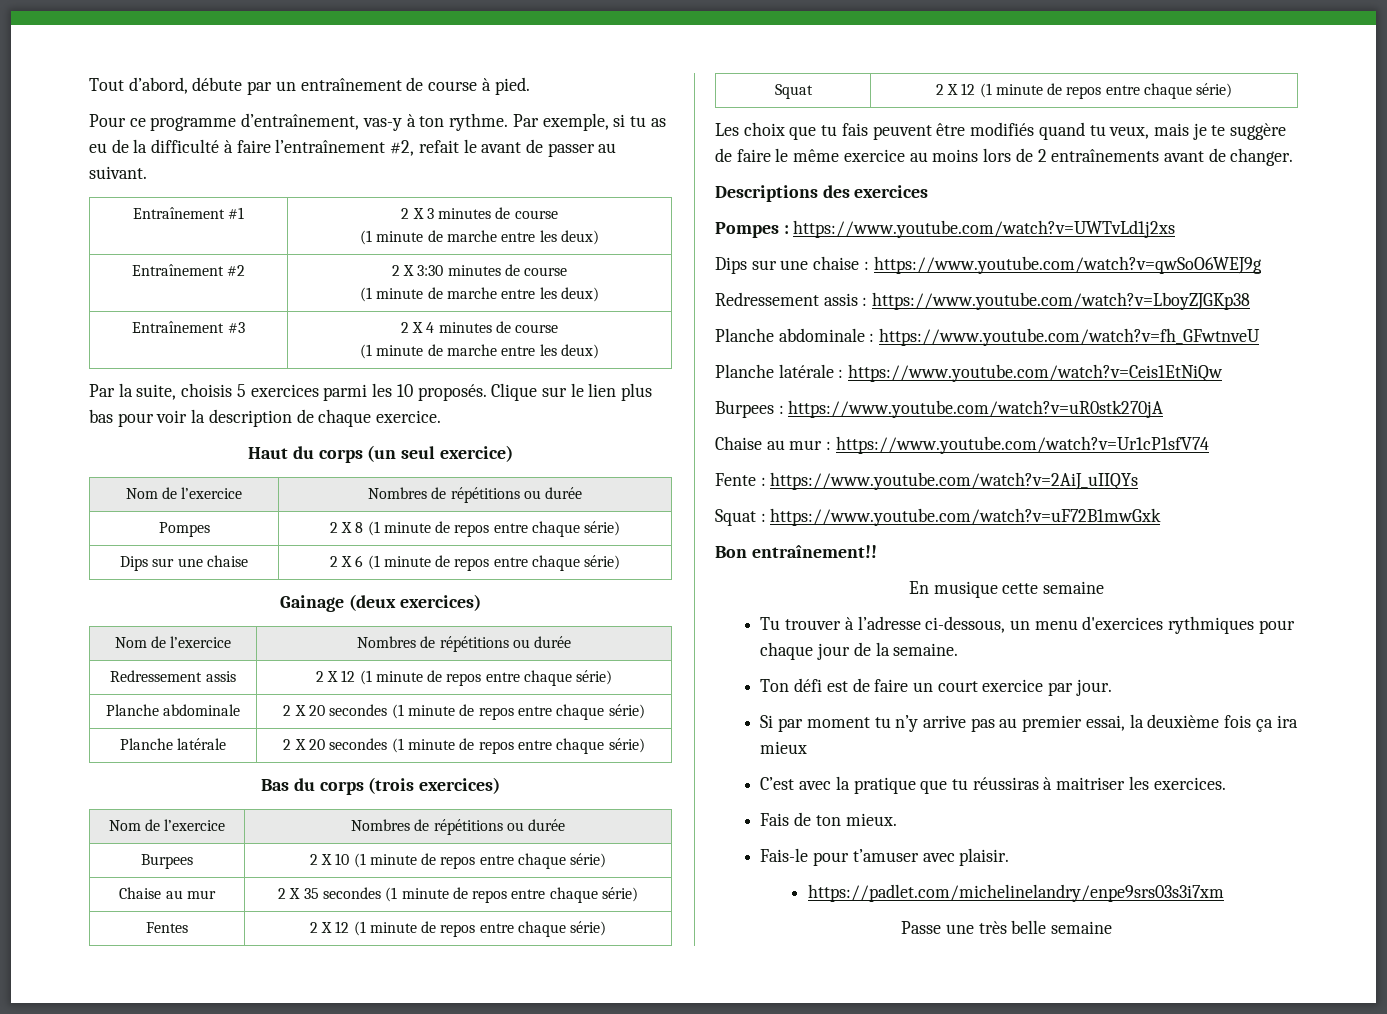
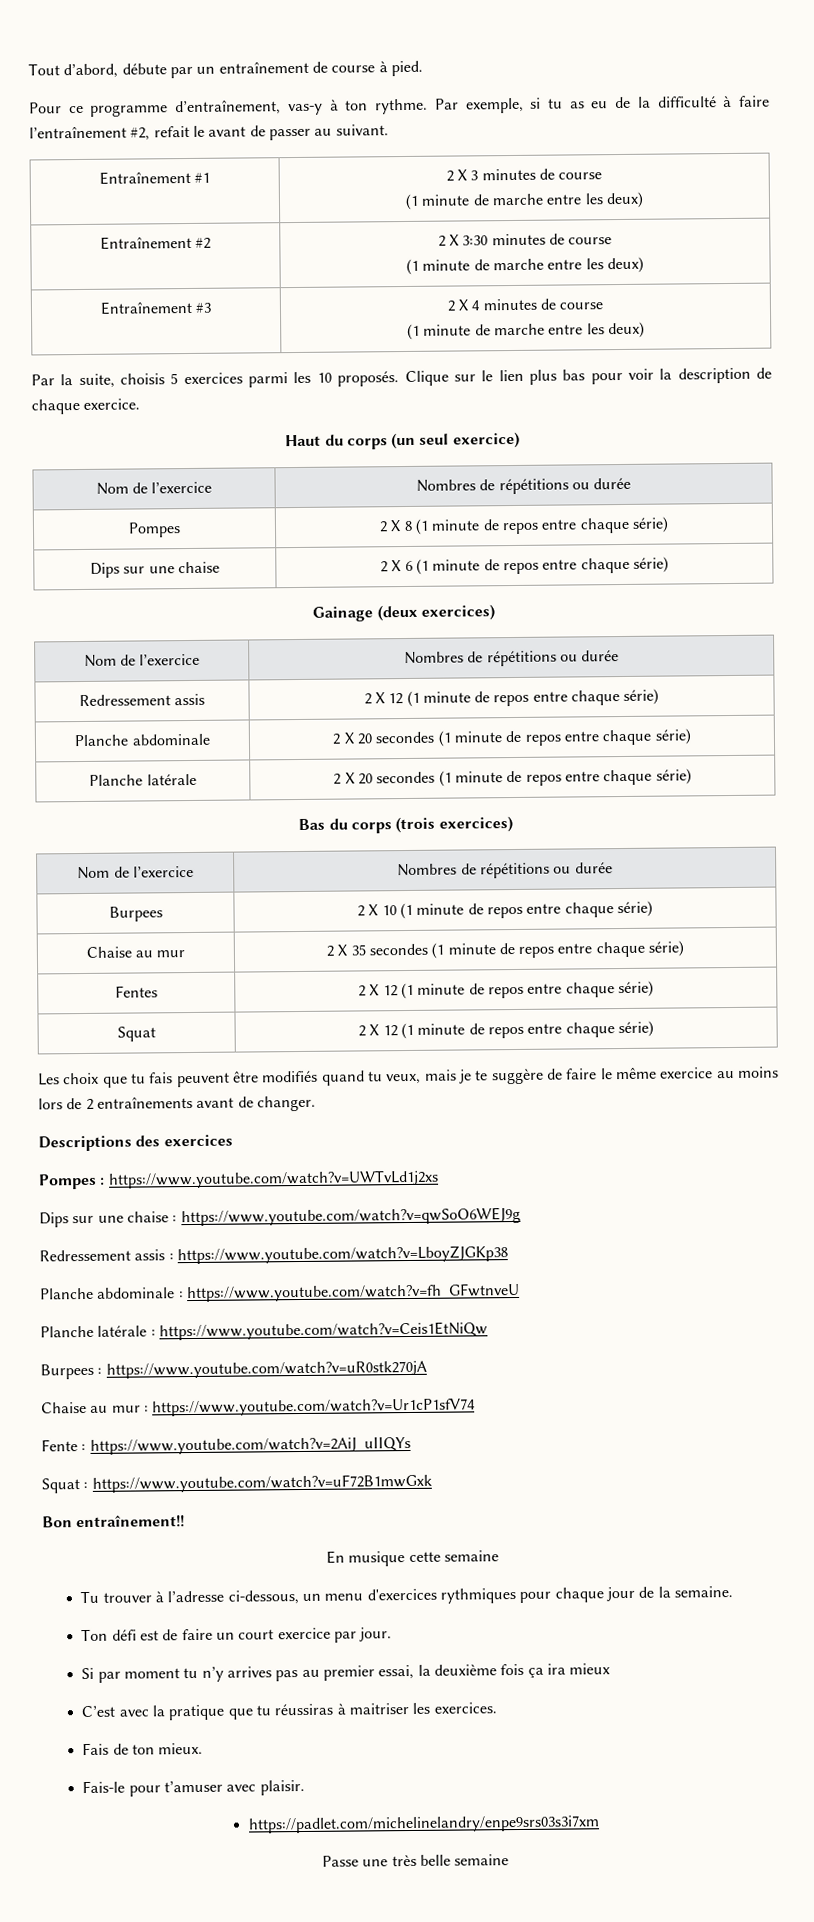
- Si par moment tu n’y arrive pas au premier essai, la deuxième fois ça ira mieux
+ Si par moment tu n’y arrives pas au premier essai, la deuxième fois ça ira mieux

